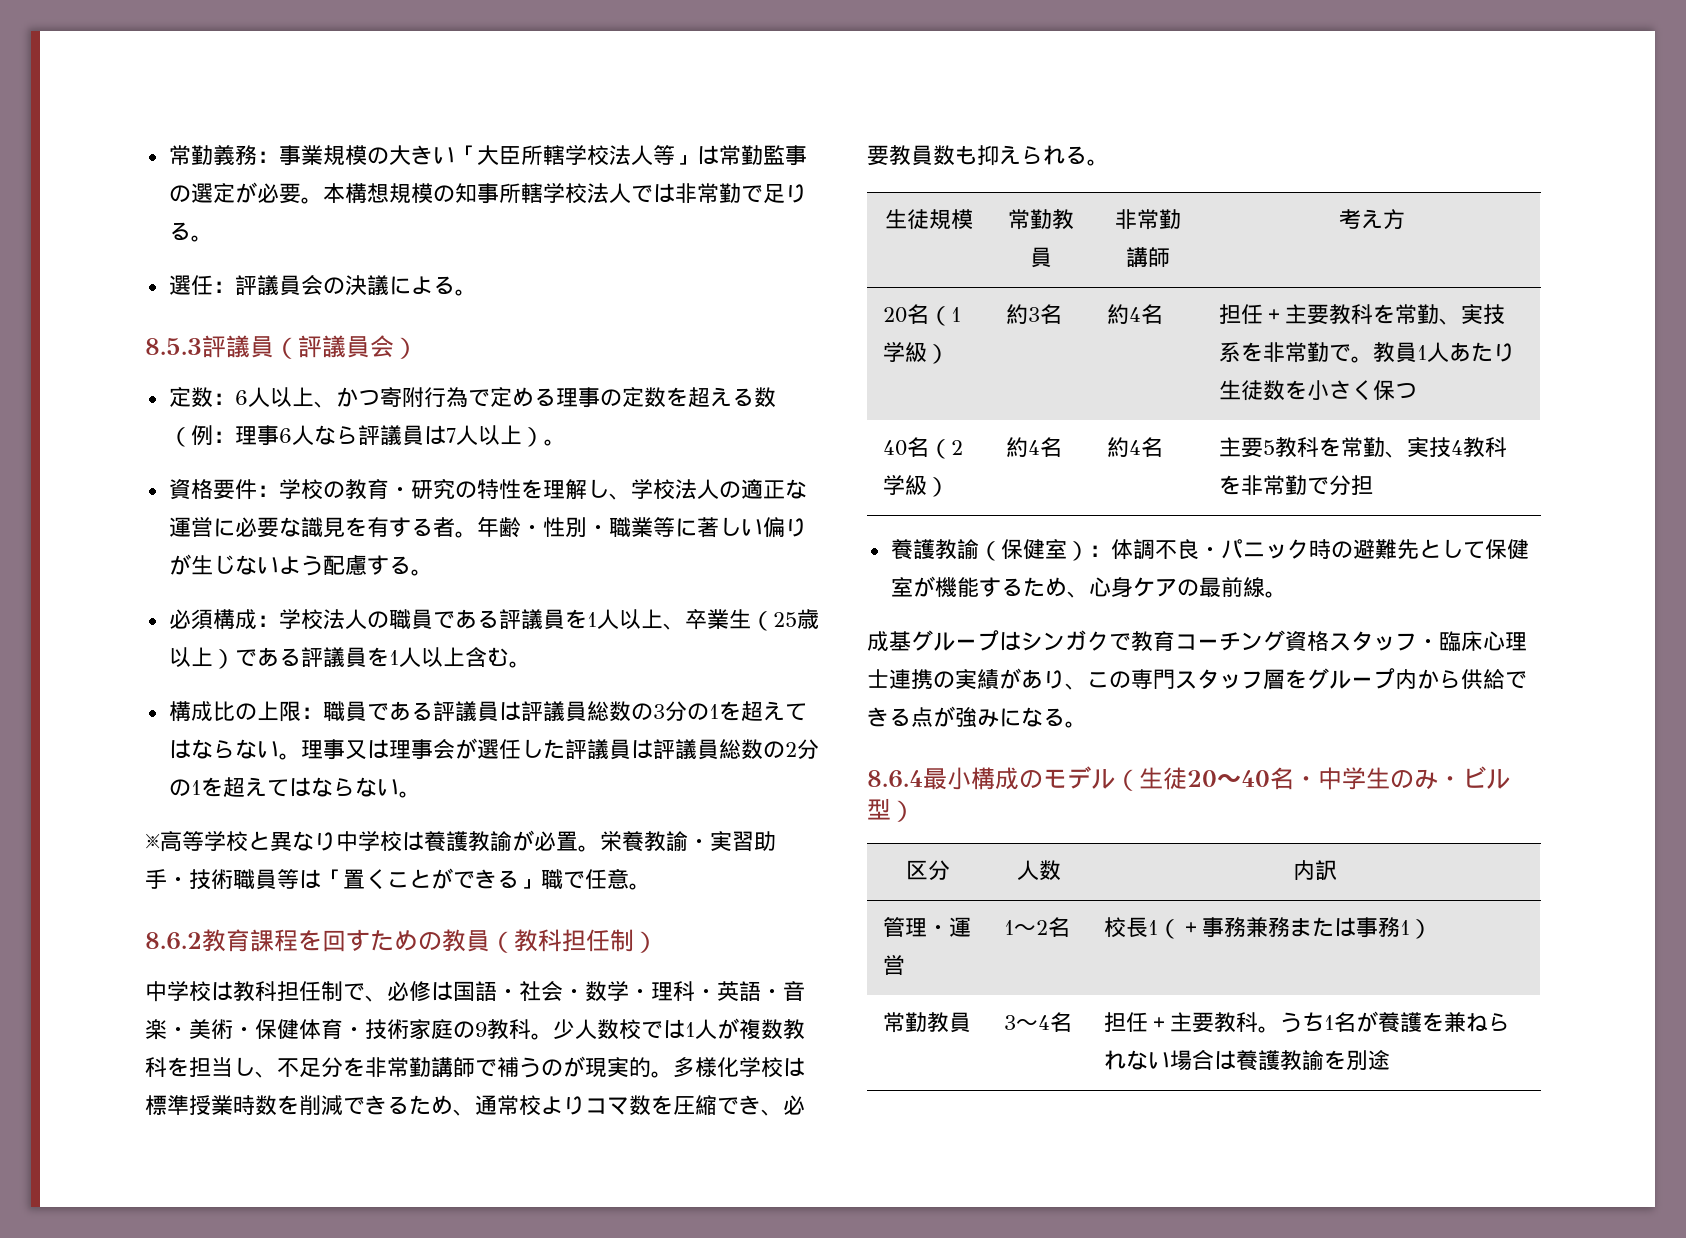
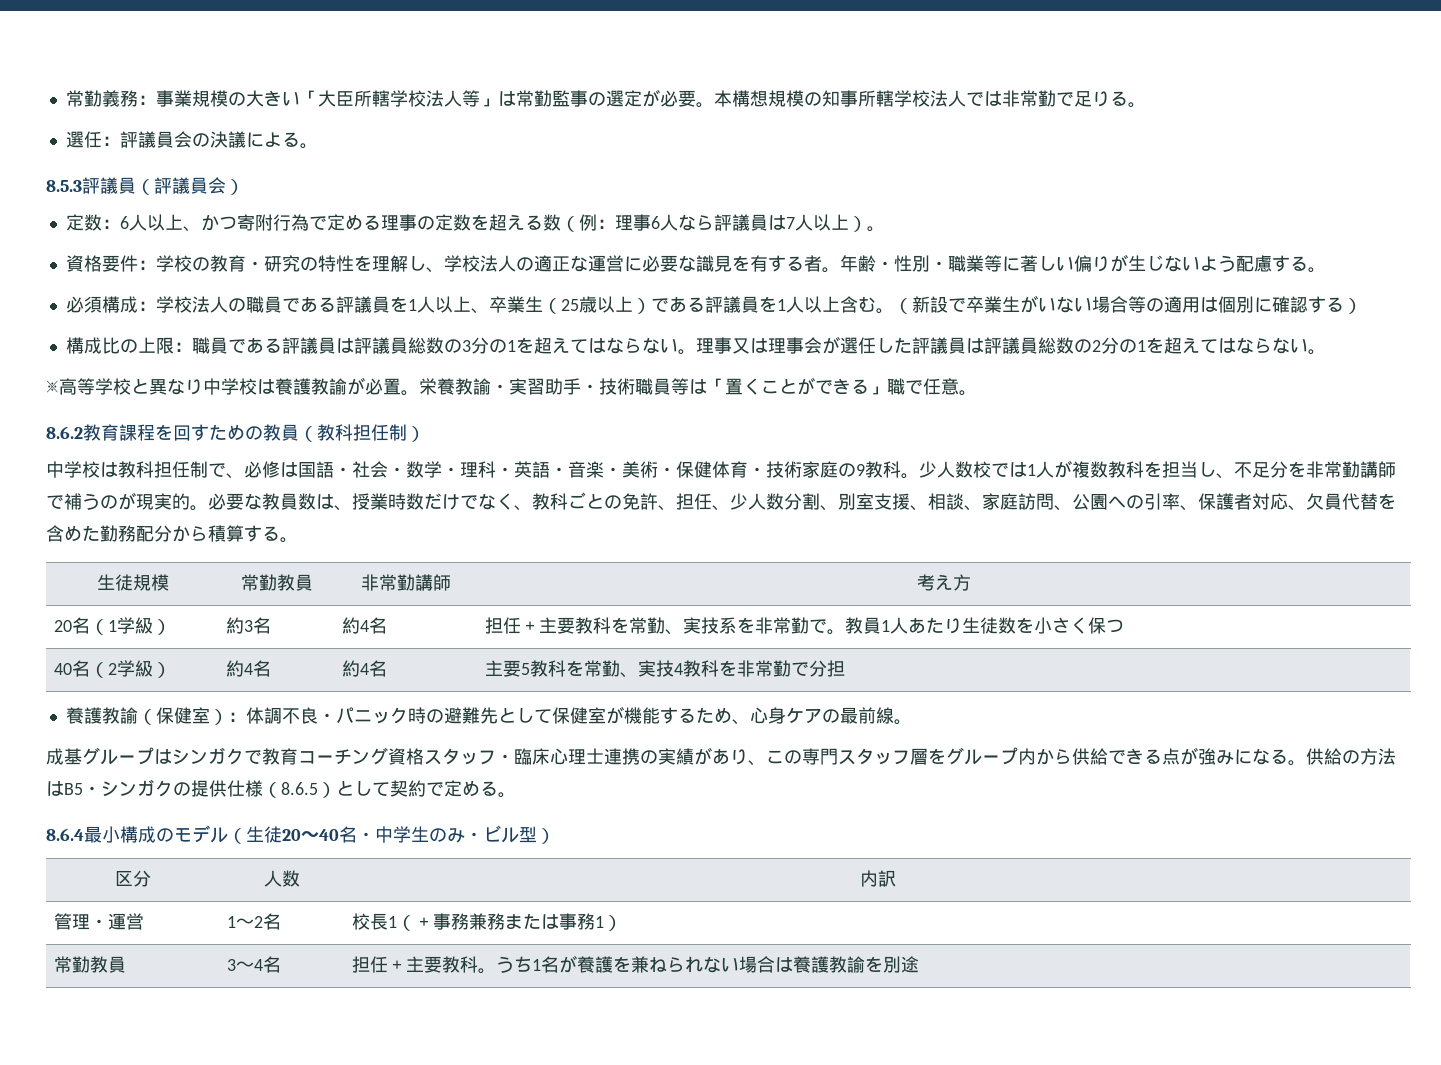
+ （新設で卒業生がいない場合等の適用は個別に確認する）
- 多様化学校は標準授業時数を削減できるため、通常校よりコマ数を圧縮でき、必要教員数も抑えられる。
+ 必要な教員数は、授業時数だけでなく、教科ごとの免許、担任、少人数分割、別室支援、相談、家庭訪問、公園への引率、保護者対応、欠員代替を含めた勤務配分から積算する。
+ 供給の方法はB5・シンガクの提供仕様（8.6.5）として契約で定める。

